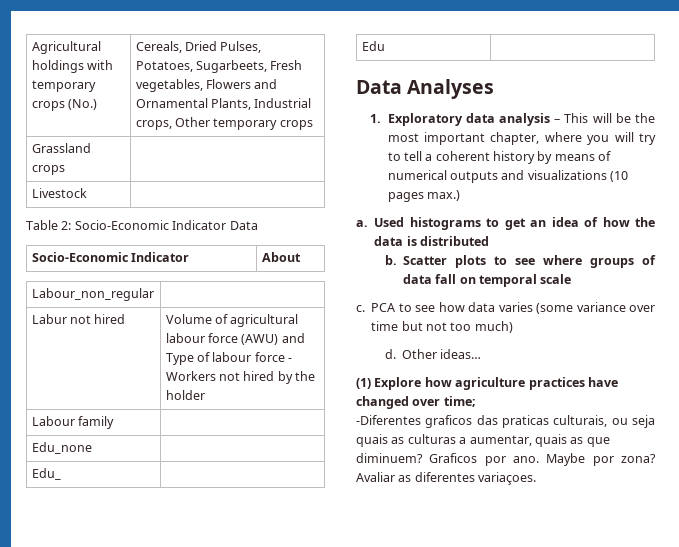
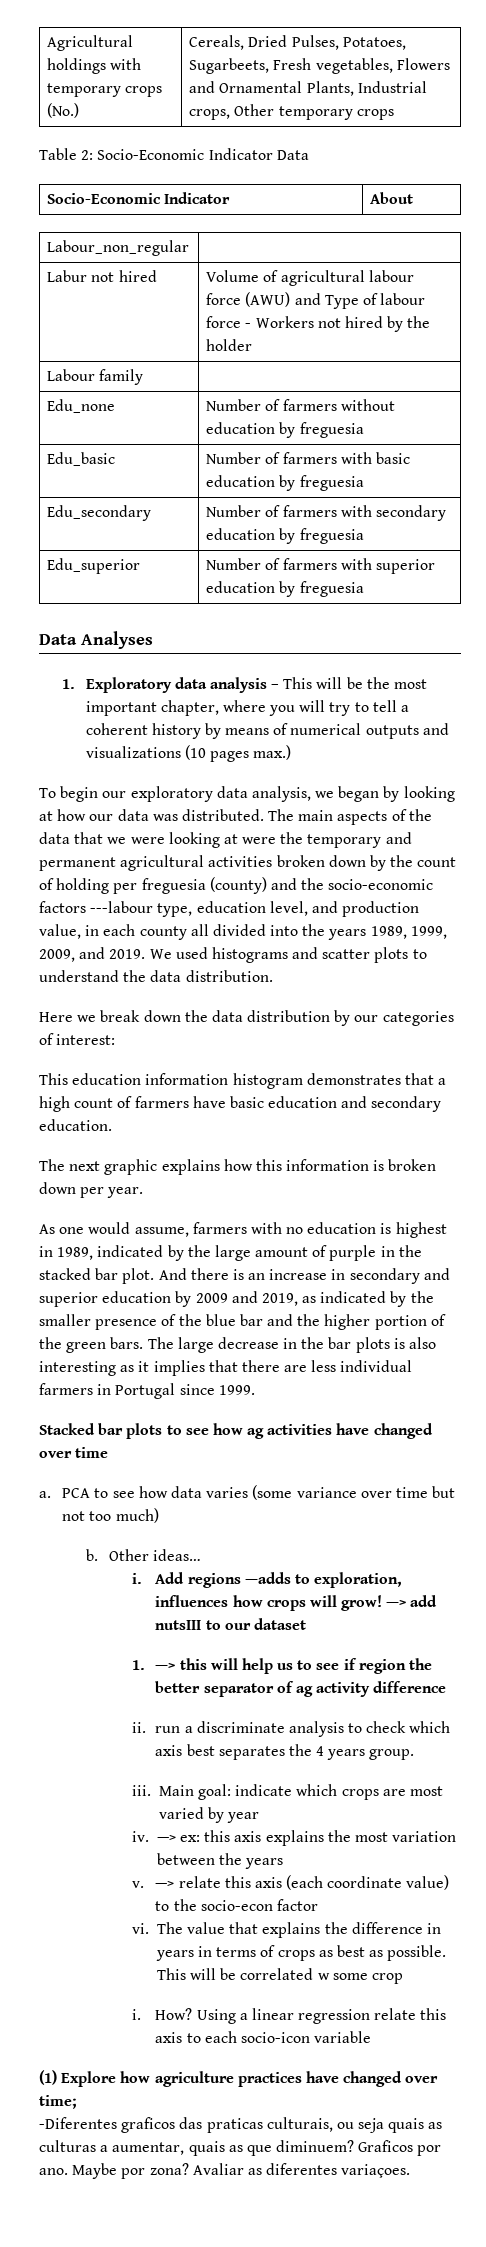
- Grassland crops |
- Livestock |
- Edu_none |
- Edu_ |
- Edu |
+ Edu_none | Number of farmers without education by freguesia
+ Edu_basic | Number of farmers with basic education by freguesia
+ Edu_secondary | Number of farmers with secondary education by freguesia
+ Edu_superior | Number of farmers with superior education by freguesia
- a. Used histograms to get an idea of how the data is distributed
- b. Scatter plots to see where groups of data fall on temporal scale
- c.
+ To begin our exploratory data analysis, we began by looking at how our data was distributed. The main aspects of the data that we were looking at were the temporary and permanent agricultural activities broken down by the count of holding per freguesia (county) and the socio-economic factors ---labour type, education level, and production value, in each county all divided into the years 1989, 1999, 2009, and 2019. We used histograms and scatter plots to understand the data distribution.
+ Here we break down the data distribution by our categories of interest:
+ This education information histogram demonstrates that a high count of farmers have basic education and secondary education.
+ The next graphic explains how this information is broken down per year.
+ As one would assume, farmers with no education is highest in 1989, indicated by the large amount of purple in the stacked bar plot. And there is an increase in secondary and superior education by 2009 and 2019, as indicated by the smaller presence of the blue bar and the higher portion of the green bars. The large decrease in the bar plots is also interesting as it implies that there are less individual farmers in Portugal since 1999.
+ Stacked bar plots to see how ag activities have changed over time
+ a.
- d.
+ b.
+ i. Add regions —adds to exploration, influences how crops will grow! —> add nutsIII to our dataset
+ 1. —> this will help us to see if region the better separator of ag activity difference
+ ii. run a discriminate analysis to check which axis best separates the 4 years group.
+ iii. Main goal: indicate which crops are most varied by year
+ iv. —> ex: this axis explains the most variation between the years
+ v. —> relate this axis (each coordinate value) to the socio-econ factor
+ vi. The value that explains the difference in years in terms of crops as best as possible. This will be correlated w some crop
+ i. How? Using a linear regression relate this axis to each socio-icon variable

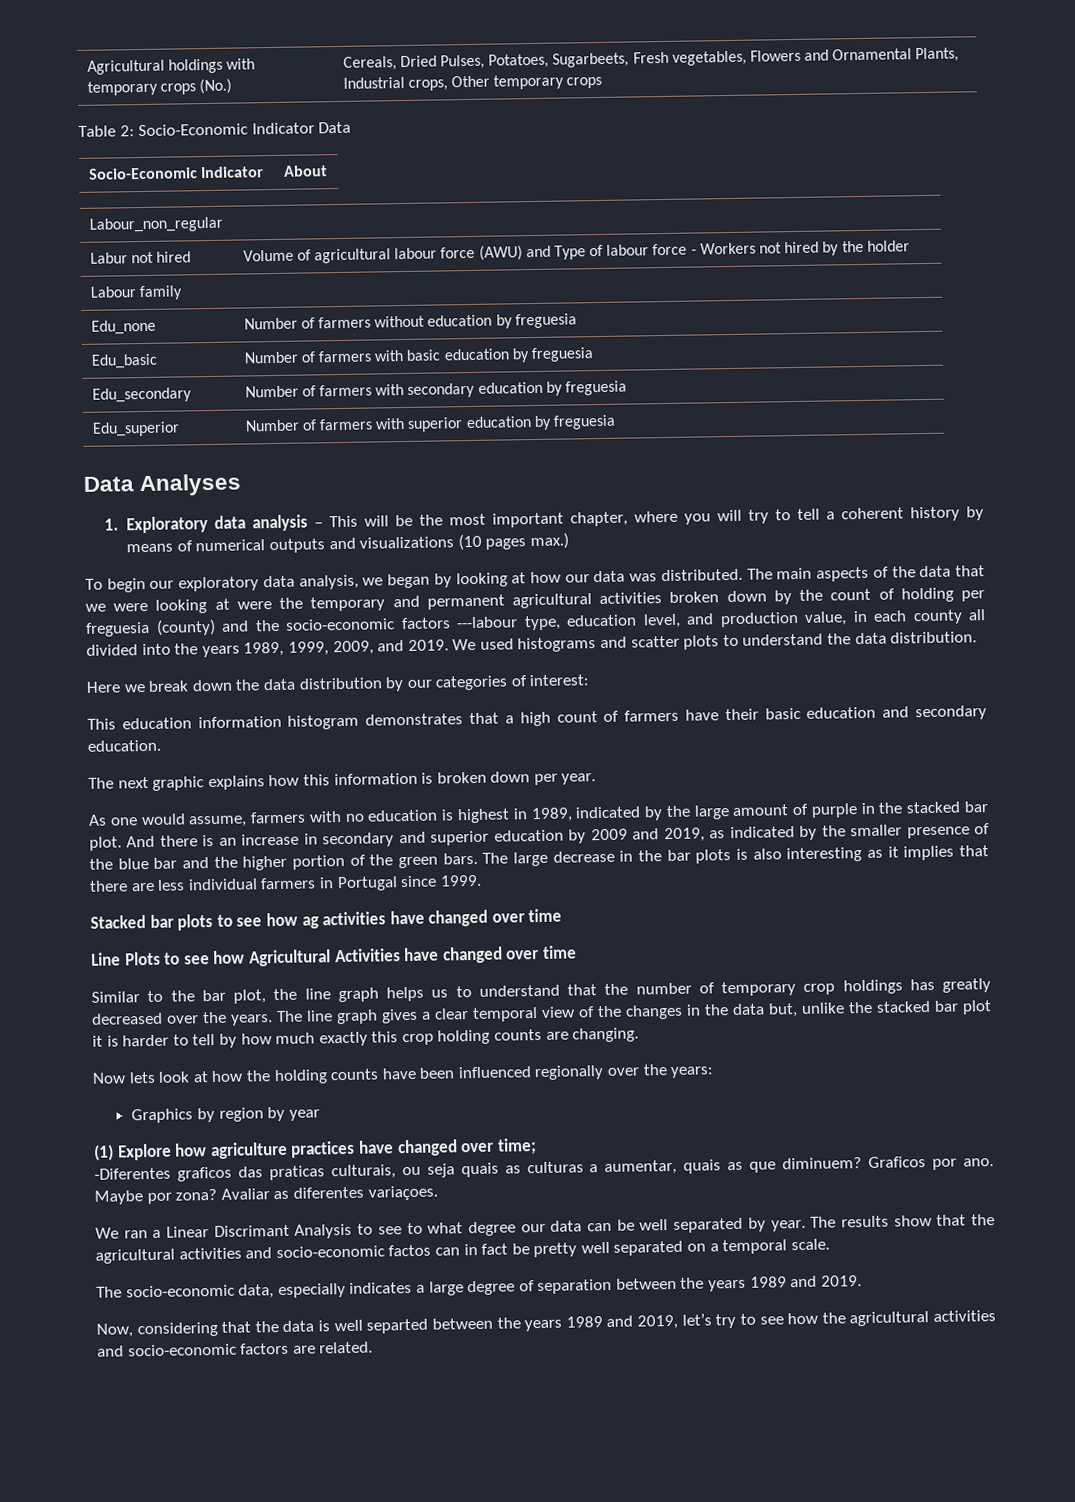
- This education information histogram demonstrates that a high count of farmers have basic education and secondary education.
+ This education information histogram demonstrates that a high count of farmers have their basic education and secondary education.
- a. PCA to see how data varies (some variance over time but not too much)
- b. Other ideas…
- i. Add regions —adds to exploration, influences how crops will grow! —> add nutsIII to our dataset
- 1. —> this will help us to see if region the better separator of ag activity difference
- ii. run a discriminate analysis to check which axis best separates the 4 years group.
- iii. Main goal: indicate which crops are most varied by year
- iv. —> ex: this axis explains the most variation between the years
- v. —> relate this axis (each coordinate value) to the socio-econ factor
- vi. The value that explains the difference in years in terms of crops as best as possible. This will be correlated w some crop
- i. How? Using a linear regression relate this axis to each socio-icon variable
+ Line Plots to see how Agricultural Activities have changed over time
+ Similar to the bar plot, the line graph helps us to understand that the number of temporary crop holdings has greatly decreased over the years. The line graph gives a clear temporal view of the changes in the data but, unlike the stacked bar plot it is harder to tell by how much exactly this crop holding counts are changing.
+ Now lets look at how the holding counts have been influenced regionally over the years:
+ Graphics by region by year
+ We ran a Linear Discrimant Analysis to see to what degree our data can be well separated by year. The results show that the agricultural activities and socio-economic factos can in fact be pretty well separated on a temporal scale.
+ The socio-economic data, especially indicates a large degree of separation between the years 1989 and 2019.
+ Now, considering that the data is well separted between the years 1989 and 2019, let’s try to see how the agricultural activities and socio-economic factors are related.

